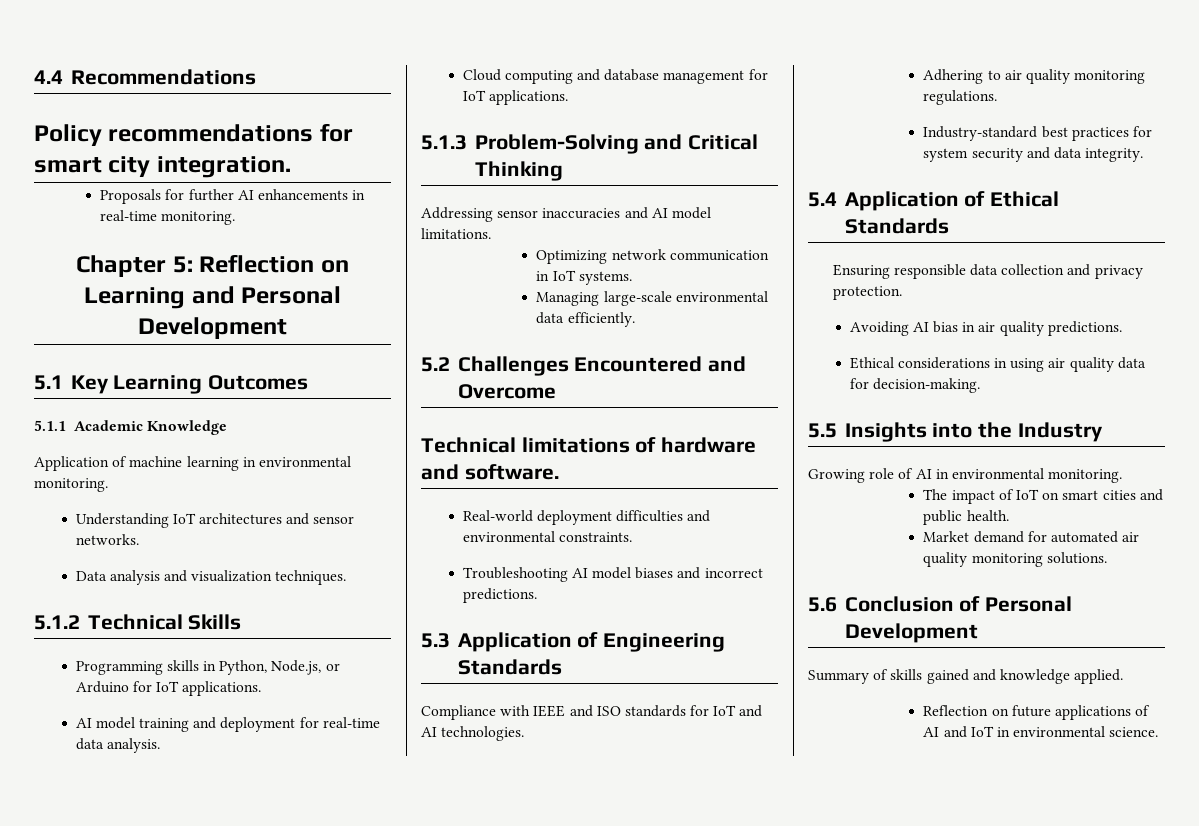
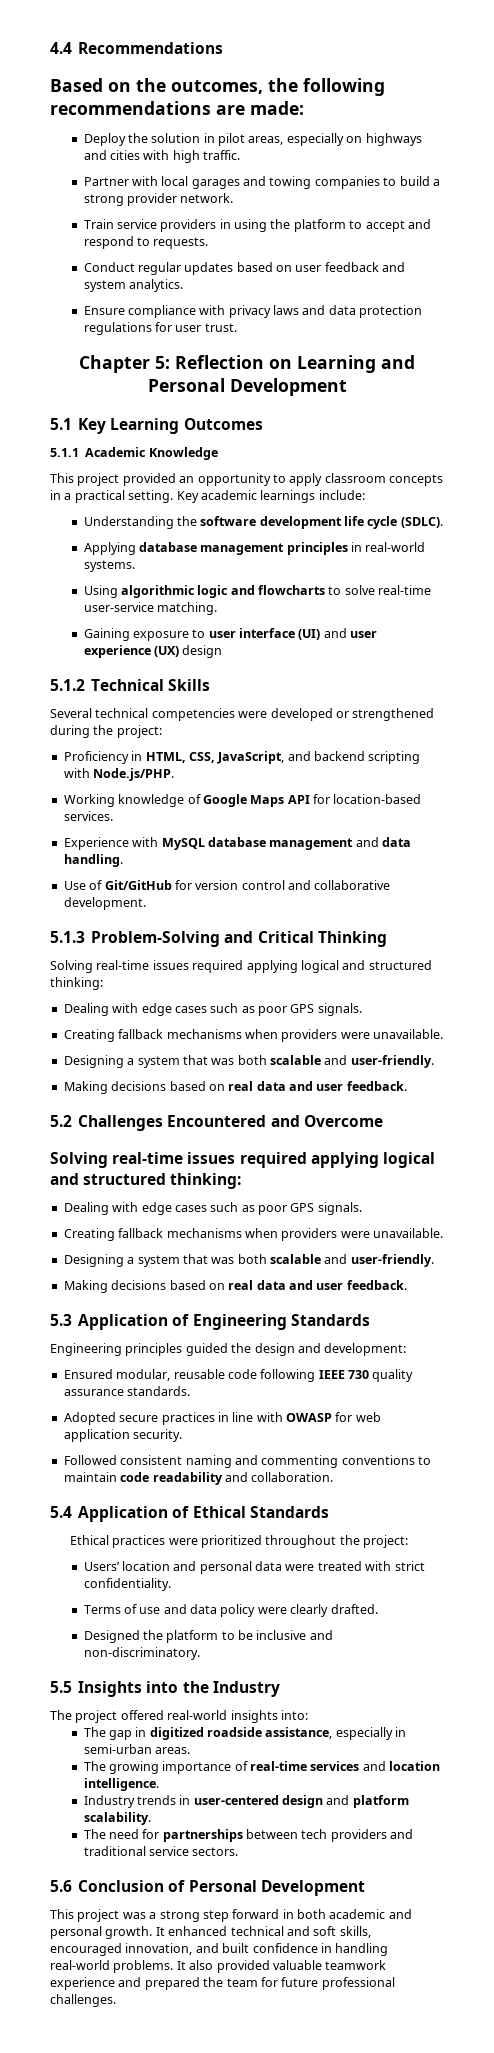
- Policy recommendations for smart city integration.
- Proposals for further AI enhancements in real-time monitoring.
+ Based on the outcomes, the following recommendations are made:
+ Deploy the solution in pilot areas, especially on highways and cities with high traffic.
+ Partner with local garages and towing companies to build a strong provider network.
+ Train service providers in using the platform to accept and respond to requests.
+ Conduct regular updates based on user feedback and system analytics.
+ Ensure compliance with privacy laws and data protection regulations for user trust.
- Application of machine learning in environmental monitoring.
- Understanding IoT architectures and sensor networks.
- Data analysis and visualization techniques.
+ This project provided an opportunity to apply classroom concepts in a practical setting. Key academic learnings include:
+ Understanding the software development life cycle (SDLC).
+ Applying database management principles in real-world systems.
+ Using algorithmic logic and flowcharts to solve real-time user-service matching.
+ Gaining exposure to user interface (UI) and user experience (UX) design
  5.1.2 Technical Skills
- Programming skills in Python, Node.js, or Arduino for IoT applications.
- AI model training and deployment for real-time data analysis.
- Cloud computing and database management for IoT applications.
+ Several technical competencies were developed or strengthened during the project:
+ Proficiency in HTML, CSS, JavaScript, and backend scripting with Node.js/PHP.
+ Working knowledge of Google Maps API for location-based services.
+ Experience with MySQL database management and data handling.
+ Use of Git/GitHub for version control and collaborative development.
  5.1.3 Problem-Solving and Critical Thinking
- Addressing sensor inaccuracies and AI model limitations.
- Optimizing network communication in IoT systems.
- Managing large-scale environmental data efficiently.
+ Solving real-time issues required applying logical and structured thinking:
+ Dealing with edge cases such as poor GPS signals.
+ Creating fallback mechanisms when providers were unavailable.
+ Designing a system that was both scalable and user-friendly.
+ Making decisions based on real data and user feedback.
  5.2 Challenges Encountered and Overcome
- Technical limitations of hardware and software.
- Real-world deployment difficulties and environmental constraints.
- Troubleshooting AI model biases and incorrect predictions.
+ Solving real-time issues required applying logical and structured thinking:
+ Dealing with edge cases such as poor GPS signals.
+ Creating fallback mechanisms when providers were unavailable.
+ Designing a system that was both scalable and user-friendly.
+ Making decisions based on real data and user feedback.
- Compliance with IEEE and ISO standards for IoT and AI technologies.
- Adhering to air quality monitoring regulations.
- Industry-standard best practices for system security and data integrity.
+ Engineering principles guided the design and development:
+ Ensured modular, reusable code following IEEE 730 quality assurance standards.
+ Adopted secure practices in line with OWASP for web application security.
+ Followed consistent naming and commenting conventions to maintain code readability and collaboration.
- Ensuring responsible data collection and privacy protection.
- Avoiding AI bias in air quality predictions.
- Ethical considerations in using air quality data for decision-making.
+ Ethical practices were prioritized throughout the project:
+ Users’ location and personal data were treated with strict confidentiality.
+ Terms of use and data policy were clearly drafted.
+ Designed the platform to be inclusive and non-discriminatory.
- Growing role of AI in environmental monitoring.
- The impact of IoT on smart cities and public health.
- Market demand for automated air quality monitoring solutions.
+ The project offered real-world insights into:
+ The gap in digitized roadside assistance, especially in semi-urban areas.
+ The growing importance of real-time services and location intelligence.
+ Industry trends in user-centered design and platform scalability.
+ The need for partnerships between tech providers and traditional service sectors.
- Summary of skills gained and knowledge applied.
- Reflection on future applications of AI and IoT in environmental science.
+ This project was a strong step forward in both academic and personal growth. It enhanced technical and soft skills, encouraged innovation, and built confidence in handling real-world problems. It also provided valuable teamwork experience and prepared the team for future professional challenges.

